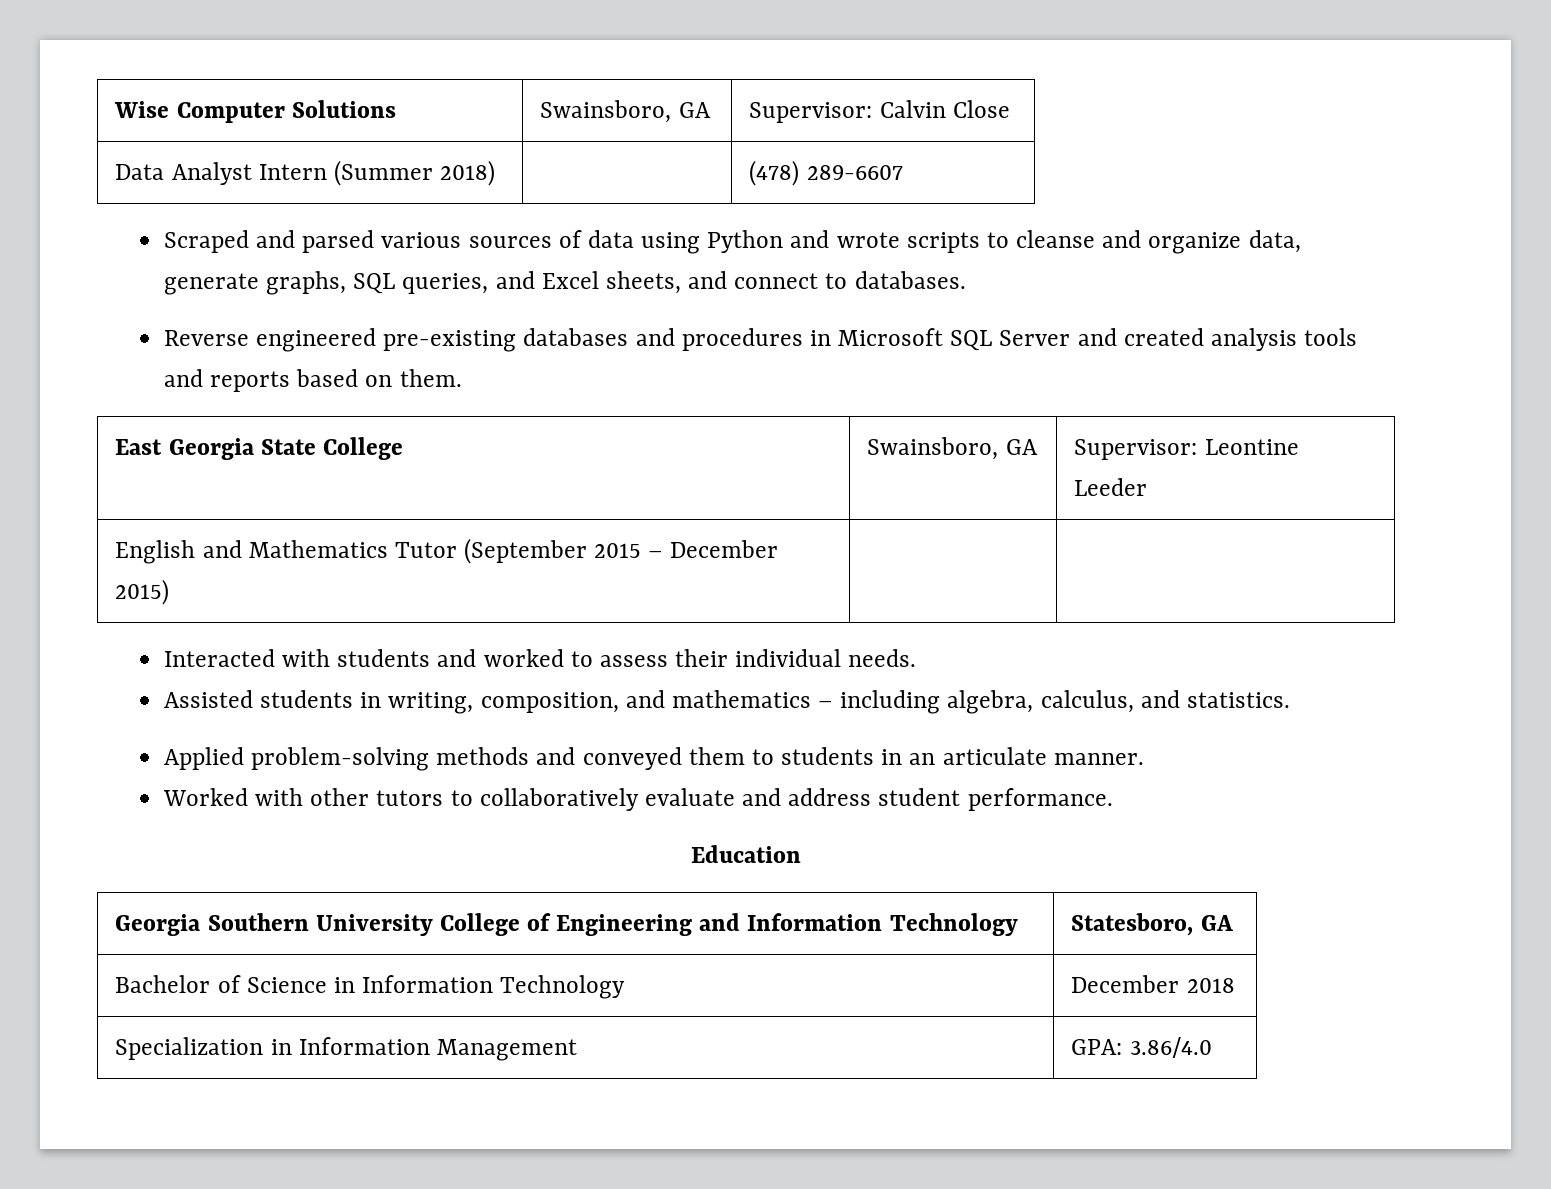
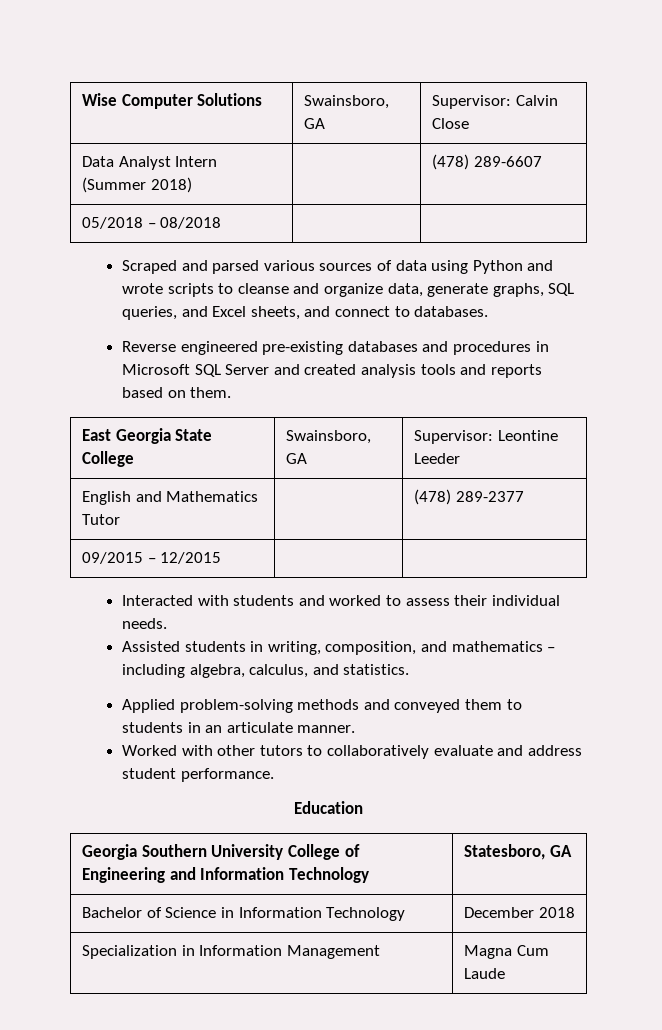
+ 05/2018 – 08/2018 | |
- English and Mathematics Tutor (September 2015 – December 2015) | |
+ English and Mathematics Tutor | | (478) 289-2377
+ 09/2015 – 12/2015 | |
- Specialization in Information Management | GPA: 3.86/4.0
+ Specialization in Information Management | Magna Cum Laude

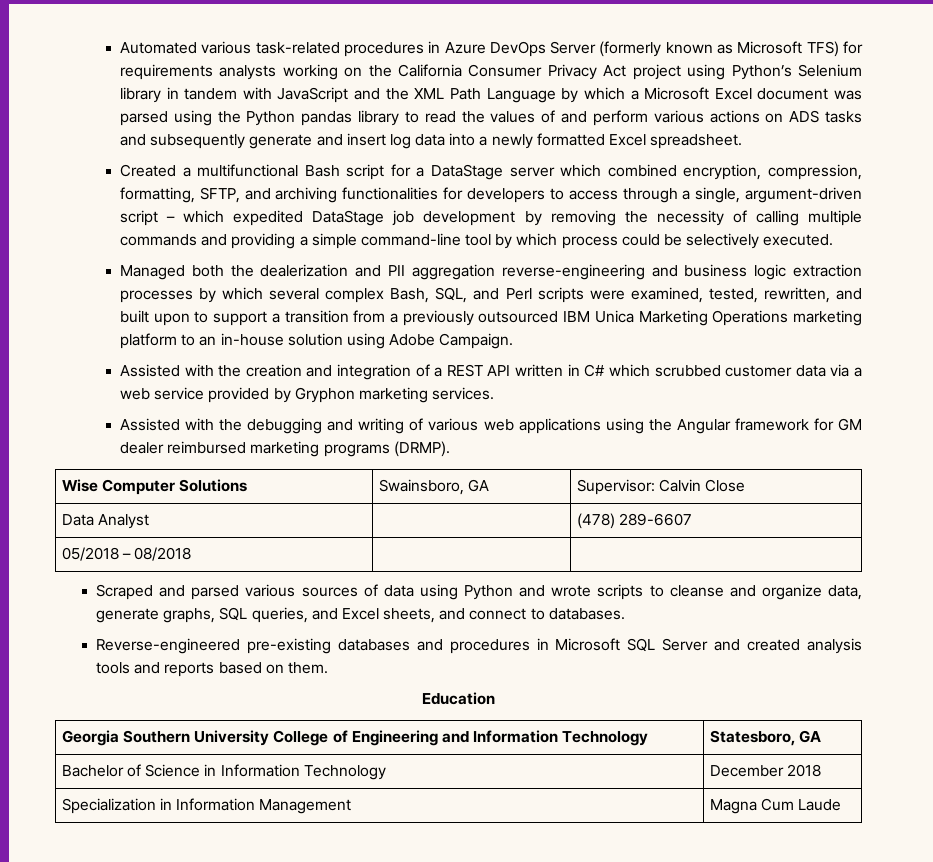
+ Automated various task-related procedures in Azure DevOps Server (formerly known as Microsoft TFS) for requirements analysts working on the California Consumer Privacy Act project using Python’s Selenium library in tandem with JavaScript and the XML Path Language by which a Microsoft Excel document was parsed using the Python pandas library to read the values of and perform various actions on ADS tasks and subsequently generate and insert log data into a newly formatted Excel spreadsheet.
+ Created a multifunctional Bash script for a DataStage server which combined encryption, compression, formatting, SFTP, and archiving functionalities for developers to access through a single, argument-driven script – which expedited DataStage job development by removing the necessity of calling multiple commands and providing a simple command-line tool by which process could be selectively executed.
+ Managed both the dealerization and PII aggregation reverse-engineering and business logic extraction processes by which several complex Bash, SQL, and Perl scripts were examined, tested, rewritten, and built upon to support a transition from a previously outsourced IBM Unica Marketing Operations marketing platform to an in-house solution using Adobe Campaign.
+ Assisted with the creation and integration of a REST API written in C# which scrubbed customer data via a web service provided by Gryphon marketing services.
+ Assisted with the debugging and writing of various web applications using the Angular framework for GM dealer reimbursed marketing programs (DRMP).
- Data Analyst Intern (Summer 2018) | | (478) 289-6607
+ Data Analyst | | (478) 289-6607
- Reverse engineered pre-existing databases and procedures in Microsoft SQL Server and created analysis tools and reports based on them.
+ Reverse-engineered pre-existing databases and procedures in Microsoft SQL Server and created analysis tools and reports based on them.
- East Georgia State College | Swainsboro, GA | Supervisor: Leontine Leeder
- English and Mathematics Tutor | | (478) 289-2377
- 09/2015 – 12/2015 | |
- Interacted with students and worked to assess their individual needs.
- Assisted students in writing, composition, and mathematics – including algebra, calculus, and statistics.
- Applied problem-solving methods and conveyed them to students in an articulate manner.
- Worked with other tutors to collaboratively evaluate and address student performance.

